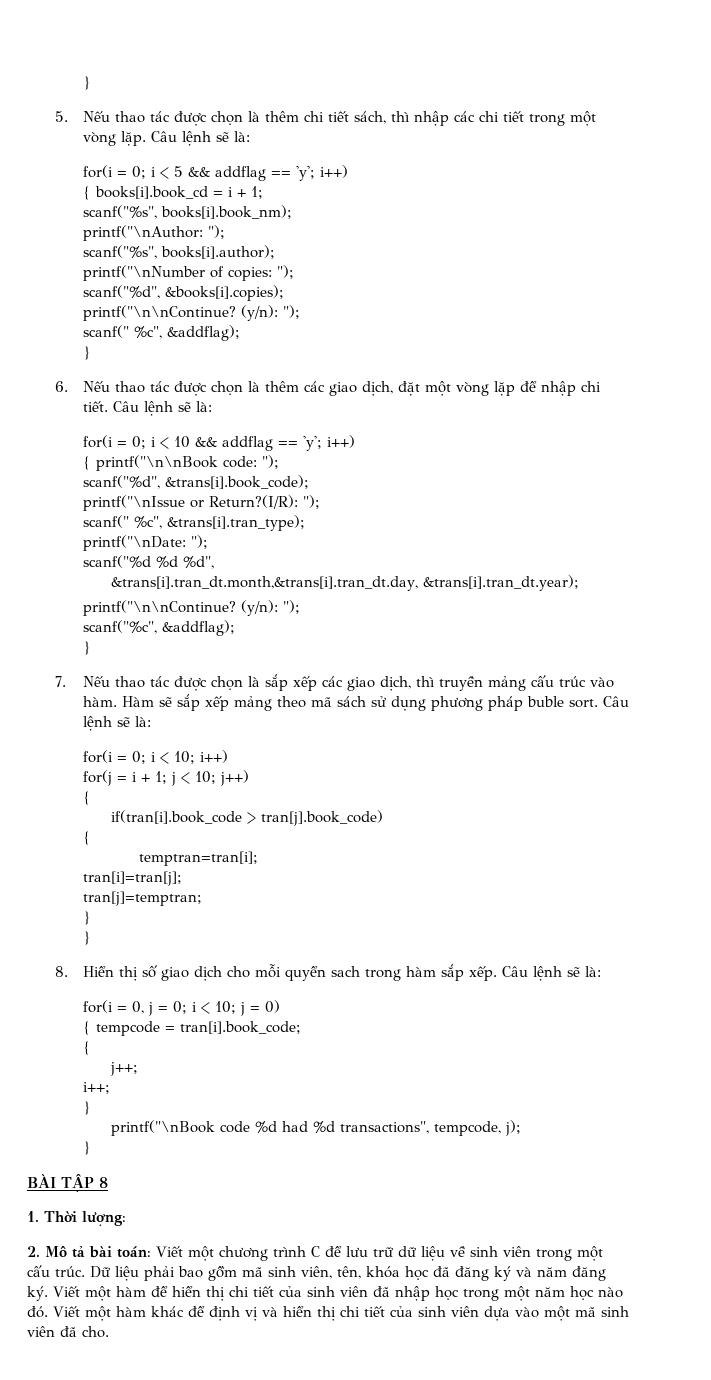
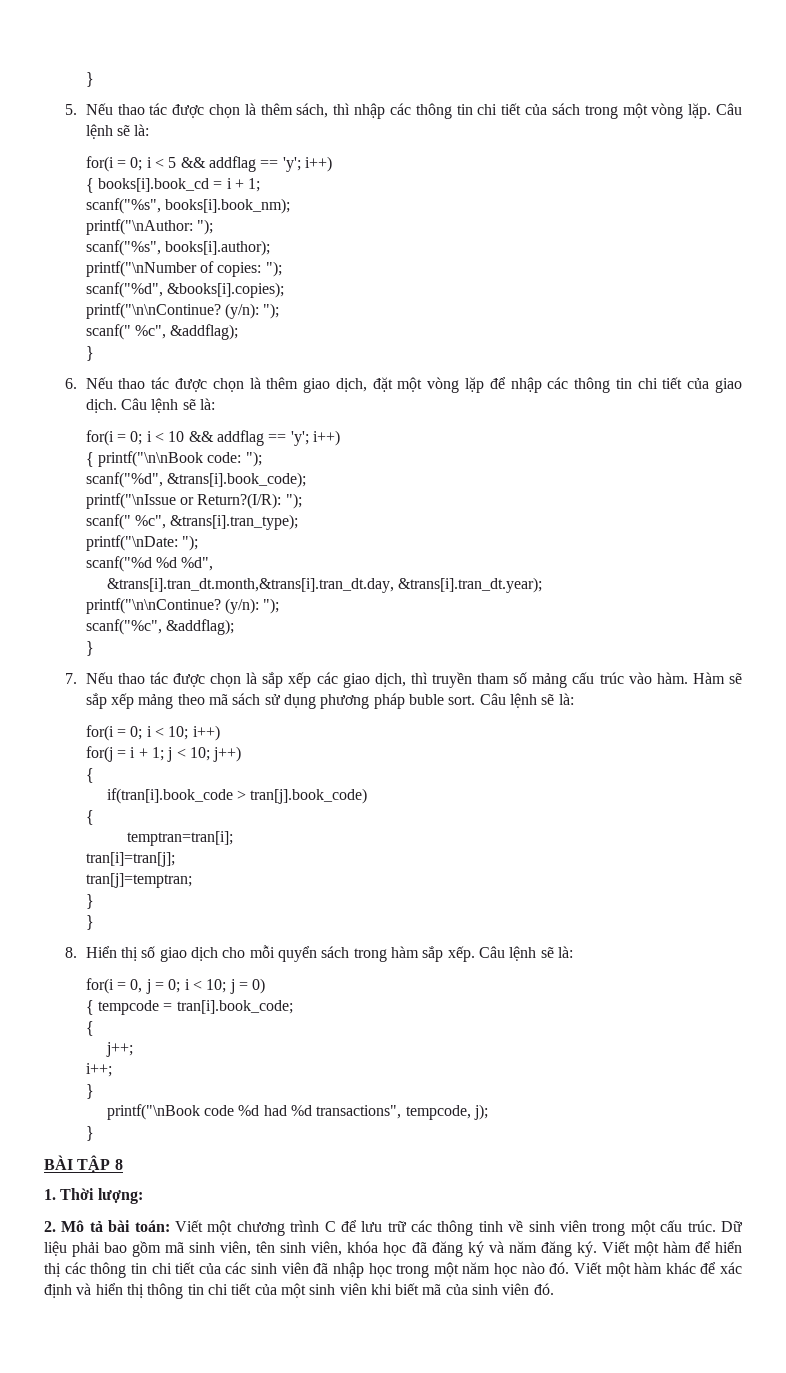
- 5. Nếu thao tác được chọn là thêm chi tiết sách, thì nhập các chi tiết trong một vòng lặp.
+ 5. Nếu thao tác được chọn là thêm sách, thì nhập các thông tin chi tiết của sách trong một vòng lặp.
- 6. Nếu thao tác được chọn là thêm các giao dịch, đặt một vòng lặp để nhập chi tiết.
+ 6. Nếu thao tác được chọn là thêm giao dịch, đặt một vòng lặp để nhập các thông tin chi tiết của giao dịch.
- 7. Nếu thao tác được chọn là sắp xếp các giao dịch, thì truyền mảng cấu trúc vào hàm.
+ 7. Nếu thao tác được chọn là sắp xếp các giao dịch, thì truyền tham số mảng cấu trúc vào hàm.
- 8. Hiển thị số giao dịch cho mỗi quyển sach trong hàm sắp xếp.
+ 8. Hiển thị số giao dịch cho mỗi quyển sách trong hàm sắp xếp.
- 2. Mô tả bài toán: Viết một chương trình C để lưu trữ dữ liệu về sinh viên trong một cấu trúc.
+ 2. Mô tả bài toán: Viết một chương trình C để lưu trữ các thông tinh về sinh viên trong một cấu trúc.
- Dữ liệu phải bao gồm mã sinh viên, tên, khóa học đã đăng ký và năm đăng ký.
+ Dữ liệu phải bao gồm mã sinh viên, tên sinh viên, khóa học đã đăng ký và năm đăng ký.
- Viết một hàm để hiển thị chi tiết của sinh viên đã nhập học trong một năm học nào đó.
+ Viết một hàm để hiển thị các thông tin chi tiết của các sinh viên đã nhập học trong một năm học nào đó.
- Viết một hàm khác để định vị và hiển thị chi tiết của sinh viên dựa vào một mã sinh viên đã cho.
+ Viết một hàm khác để xác định và hiển thị thông tin chi tiết của một sinh viên khi biết mã của sinh viên đó.

